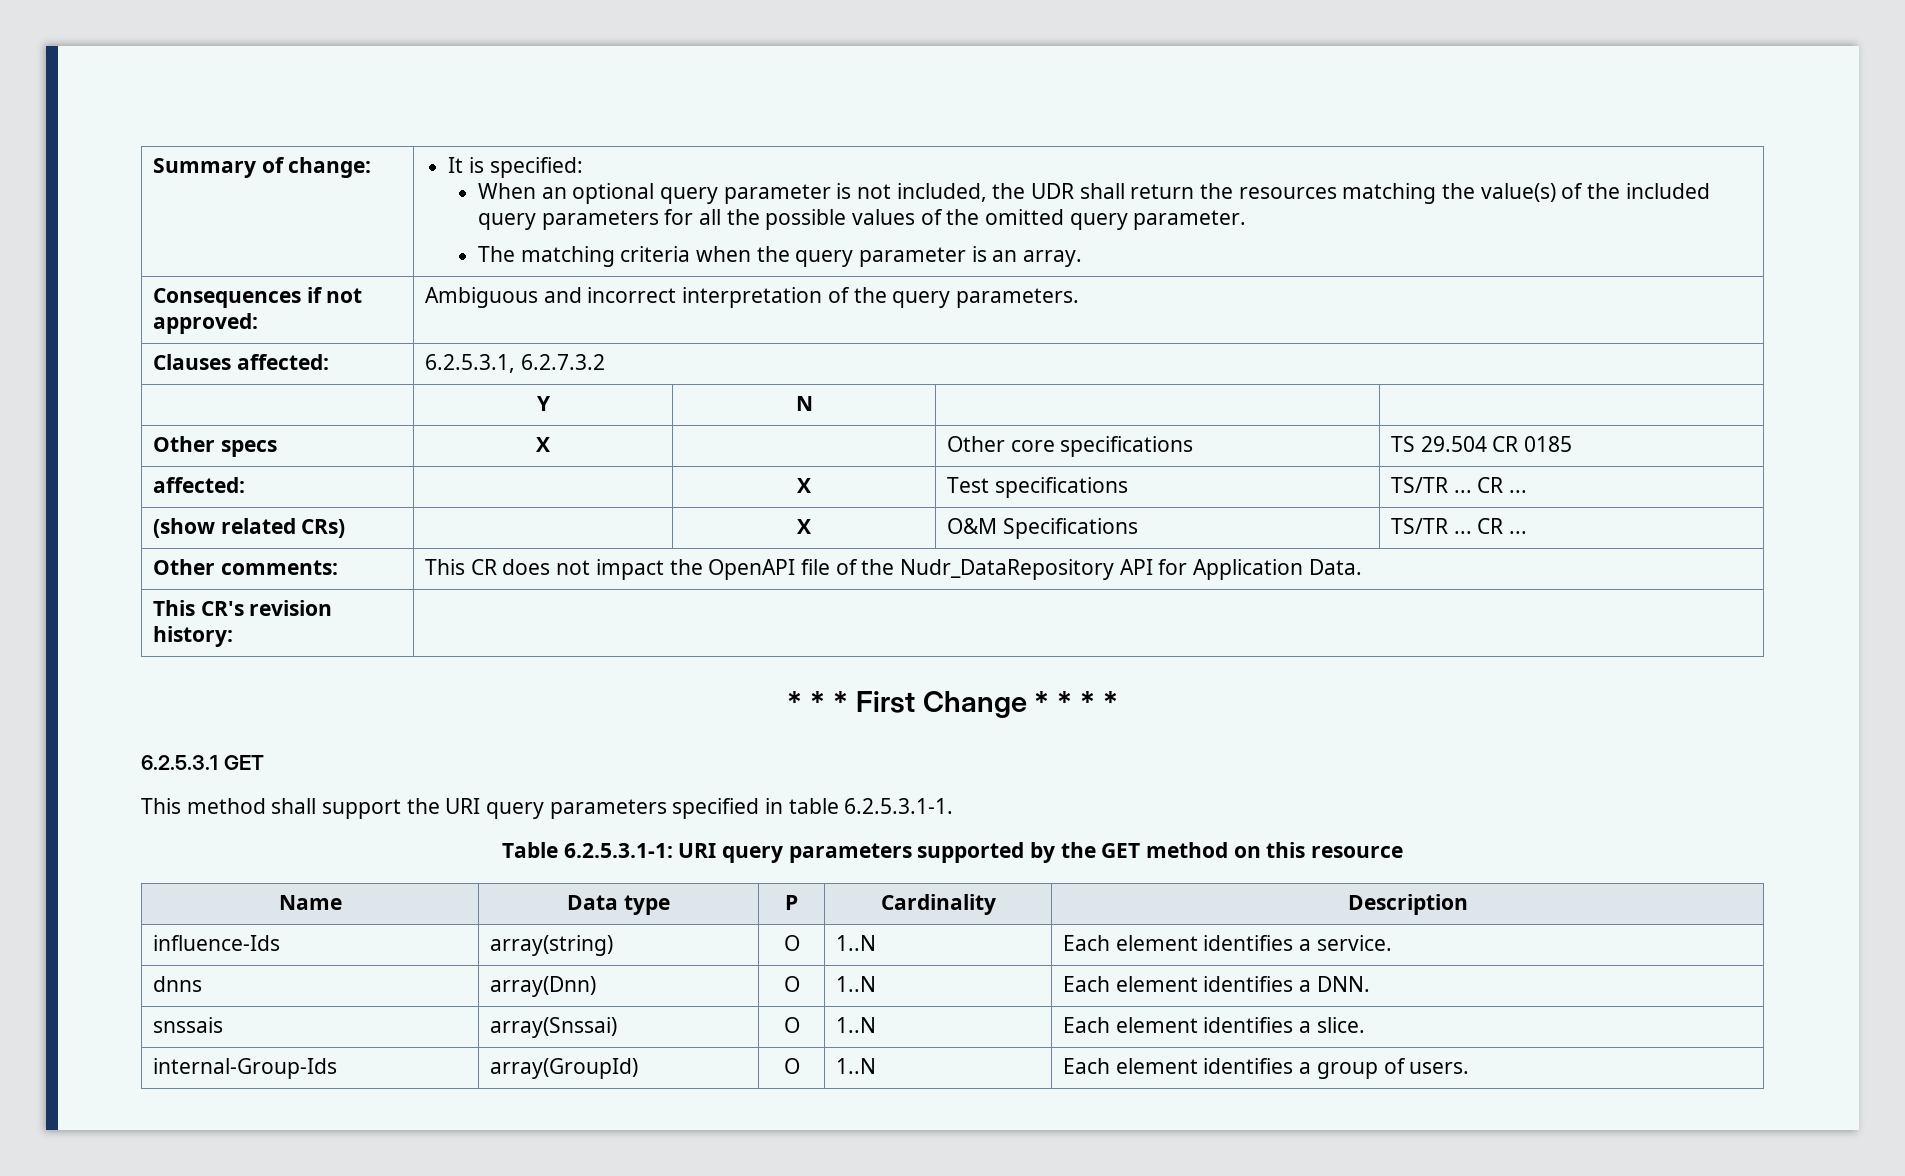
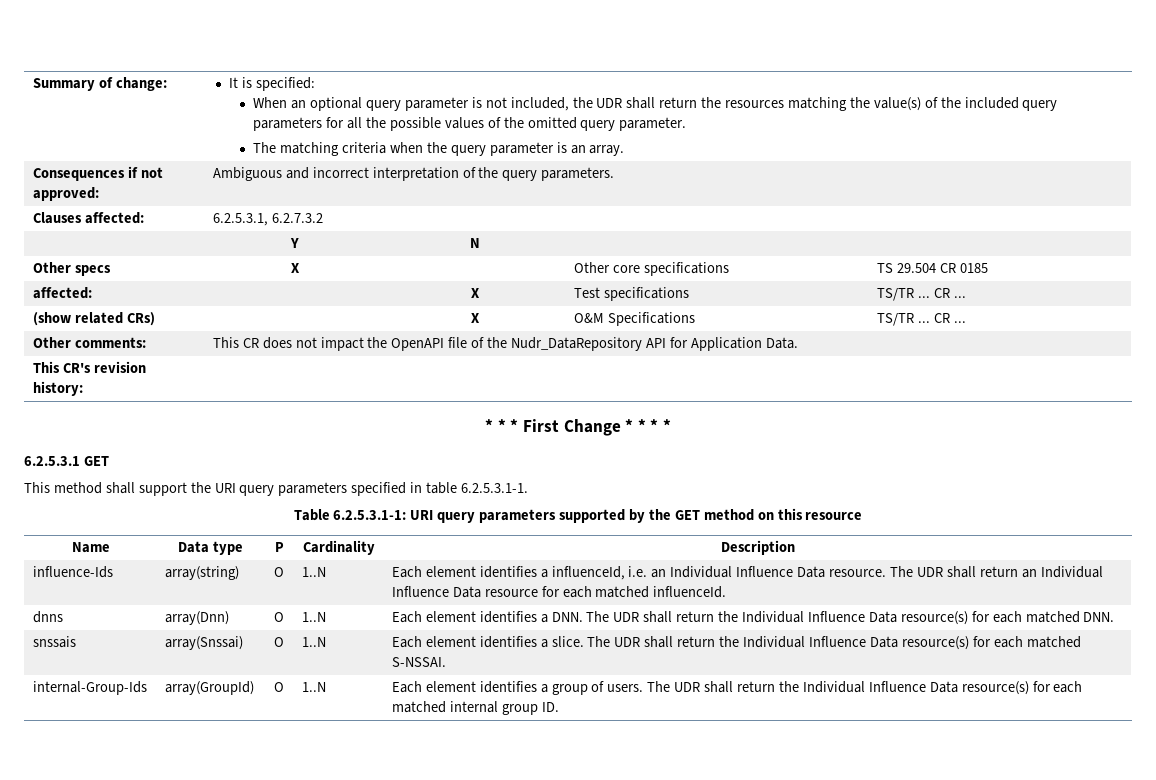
- influence-Ids | array(string) | O | 1..N | Each element identifies a service.
+ influence-Ids | array(string) | O | 1..N | Each element identifies a influenceId, i.e. an Individual Influence Data resource. The UDR shall return an Individual Influence Data resource for each matched influenceId.
- dnns | array(Dnn) | O | 1..N | Each element identifies a DNN.
+ dnns | array(Dnn) | O | 1..N | Each element identifies a DNN. The UDR shall return the Individual Influence Data resource(s) for each matched DNN.
- snssais | array(Snssai) | O | 1..N | Each element identifies a slice.
+ snssais | array(Snssai) | O | 1..N | Each element identifies a slice. The UDR shall return the Individual Influence Data resource(s) for each matched S-NSSAI.
- internal-Group-Ids | array(GroupId) | O | 1..N | Each element identifies a group of users.
+ internal-Group-Ids | array(GroupId) | O | 1..N | Each element identifies a group of users. The UDR shall return the Individual Influence Data resource(s) for each matched internal group ID.

